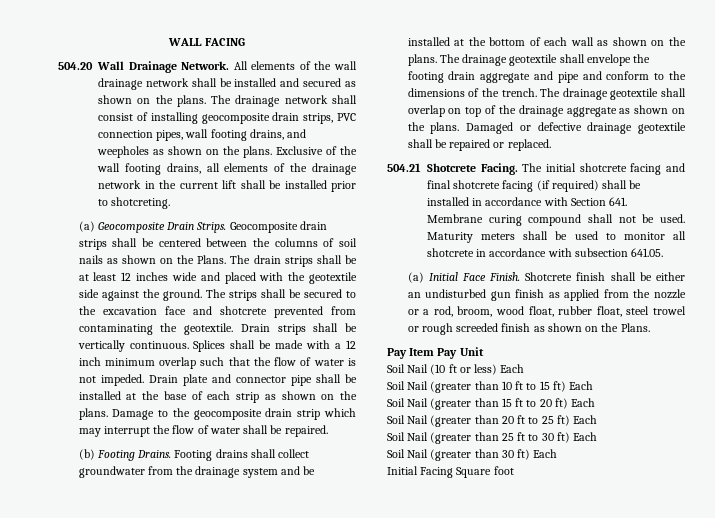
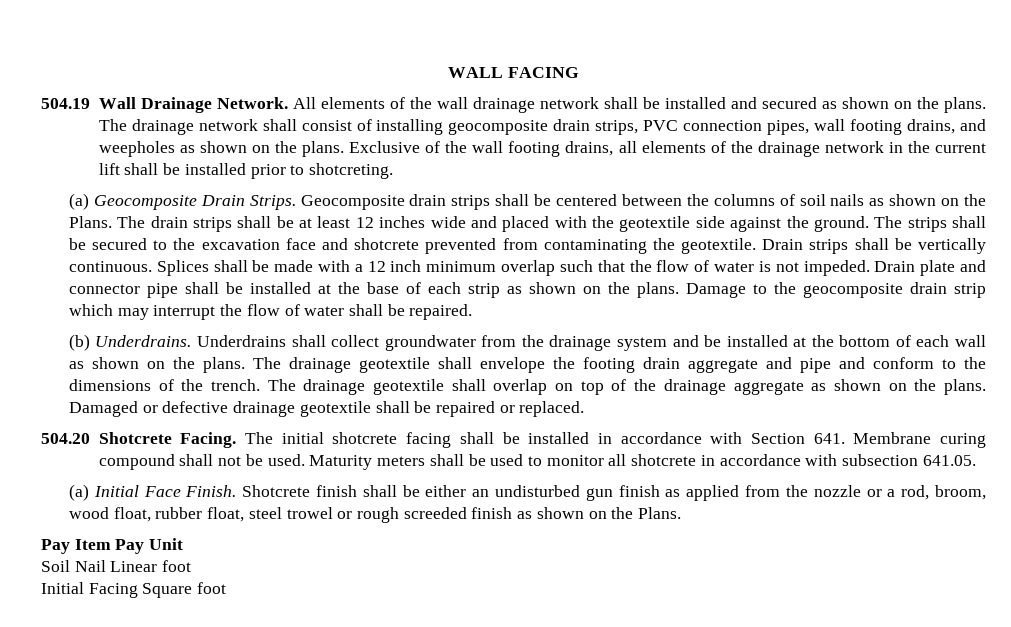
- 504.20 Wall Drainage Network.
+ 504.19 Wall Drainage Network.
- (b) Footing Drains. Footing drains shall collect groundwater from the drainage system and be installed at the bottom of each wall as shown on the plans.
+ (b) Underdrains. Underdrains shall collect groundwater from the drainage system and be installed at the bottom of each wall as shown on the plans.
- 504.21 Shotcrete Facing.
+ 504.20 Shotcrete Facing.
- The initial shotcrete facing and final shotcrete facing (if required) shall be installed in accordance with Section 641. Membrane curing compound shall not be used.
+ The initial shotcrete facing shall be installed in accordance with Section 641. Membrane curing compound shall not be used.
- Soil Nail (10 ft or less) Each
- Soil Nail (greater than 10 ft to 15 ft) Each
- Soil Nail (greater than 15 ft to 20 ft) Each
- Soil Nail (greater than 20 ft to 25 ft) Each
- Soil Nail (greater than 25 ft to 30 ft) Each
- Soil Nail (greater than 30 ft) Each
+ Soil Nail Linear foot

